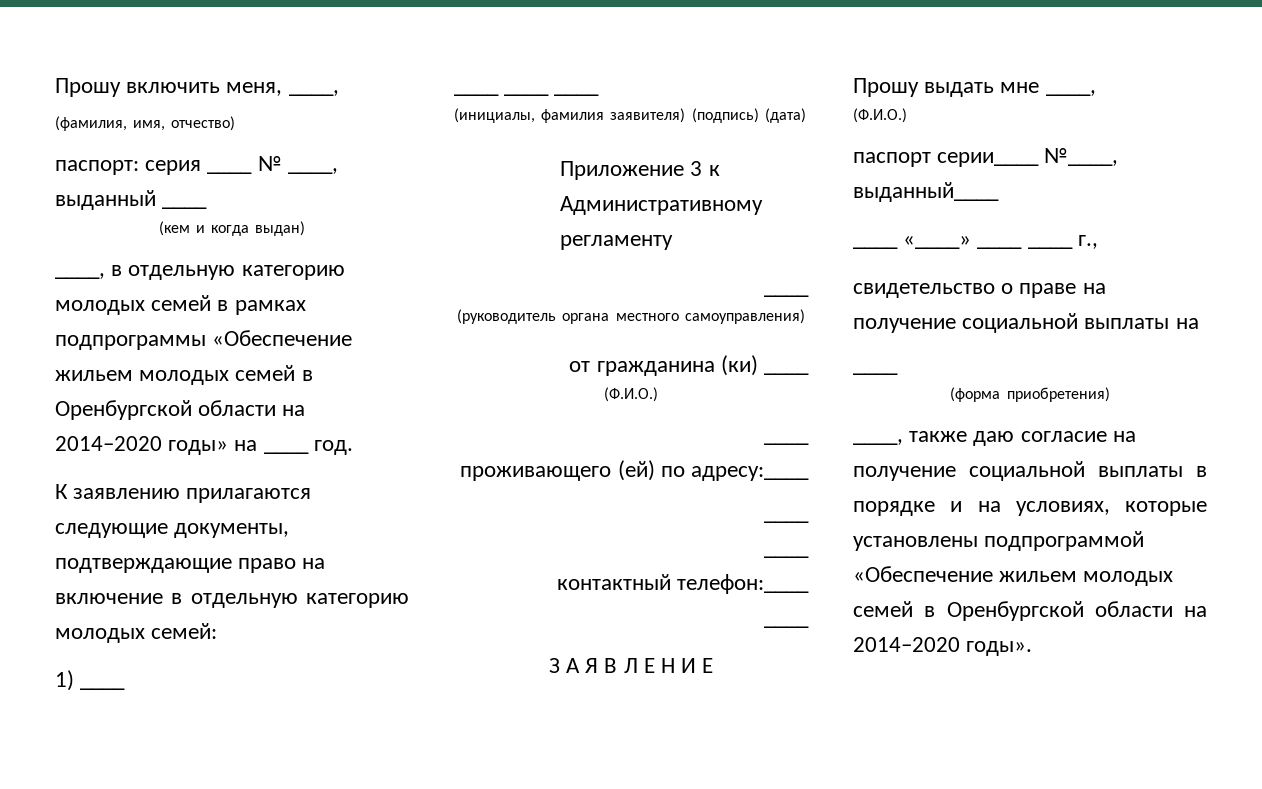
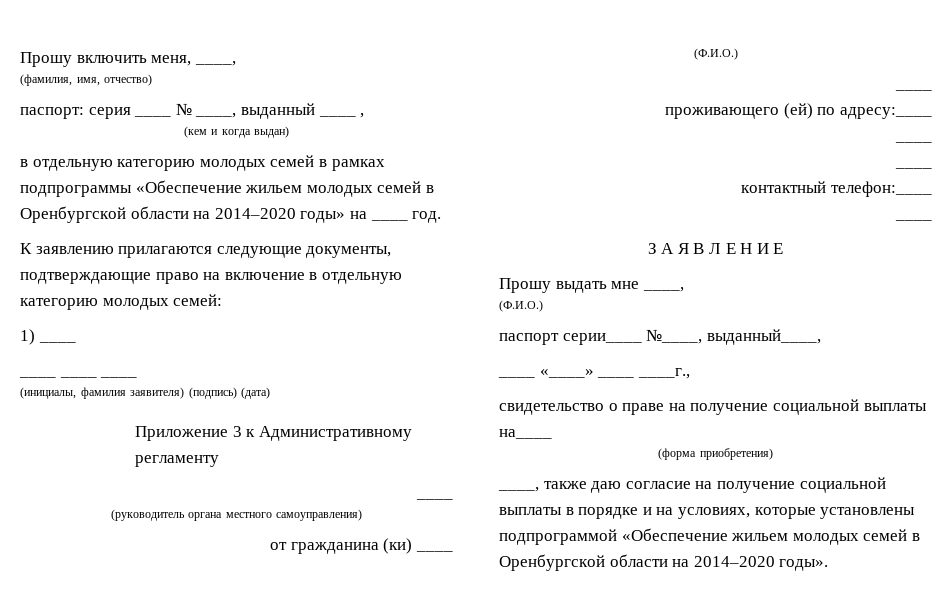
- паспорт: серия ____ № ____, выданный ____
+ паспорт: серия ____ № ____, выданный ____ ,
- ____, в отдельную категорию молодых семей в рамках подпрограммы «Обеспечение жильем молодых семей в Оренбургской области на 2014–2020 годы» на ____ год.
+ в отдельную категорию молодых семей в рамках подпрограммы «Обеспечение жильем молодых семей в Оренбургской области на 2014–2020 годы» на ____ год.
- паспорт серии____ №____, выданный____
+ паспорт серии____ №____, выданный____,
- ____ «____» ____ ____ г.,
+ ____ «____» ____ ____г.,
- свидетельство о праве на получение социальной выплаты на
- ____
+ свидетельство о праве на получение социальной выплаты на____

